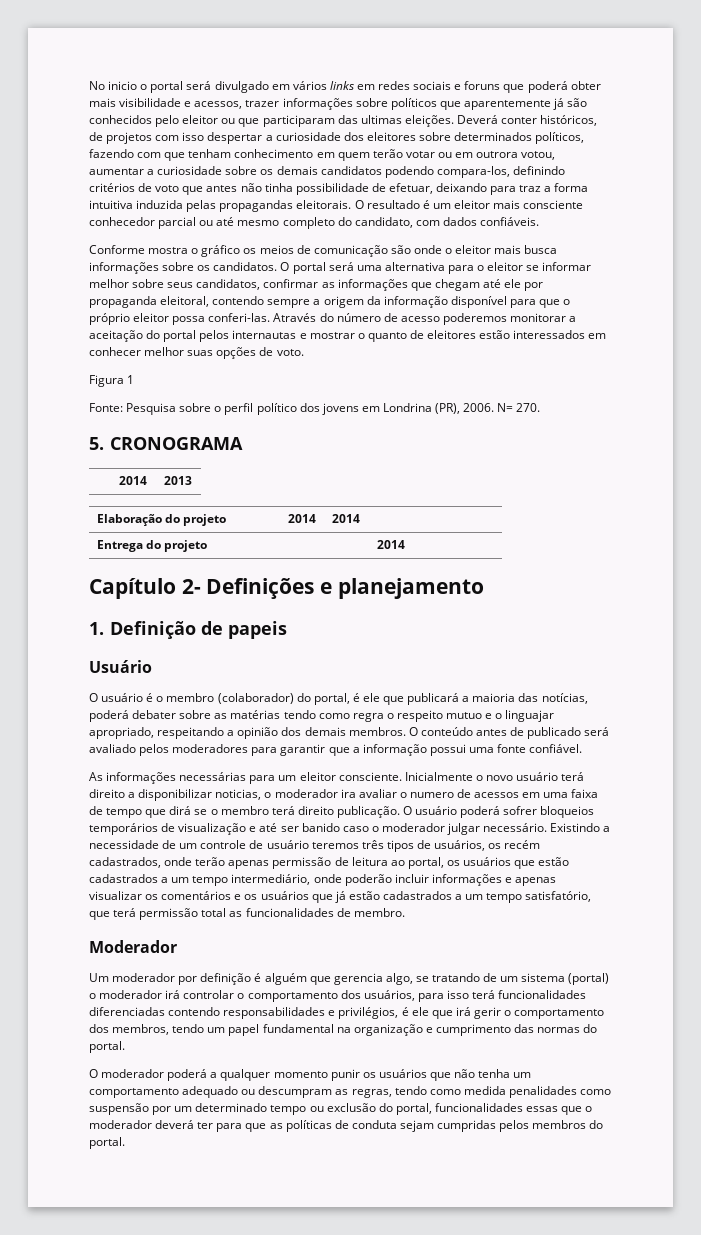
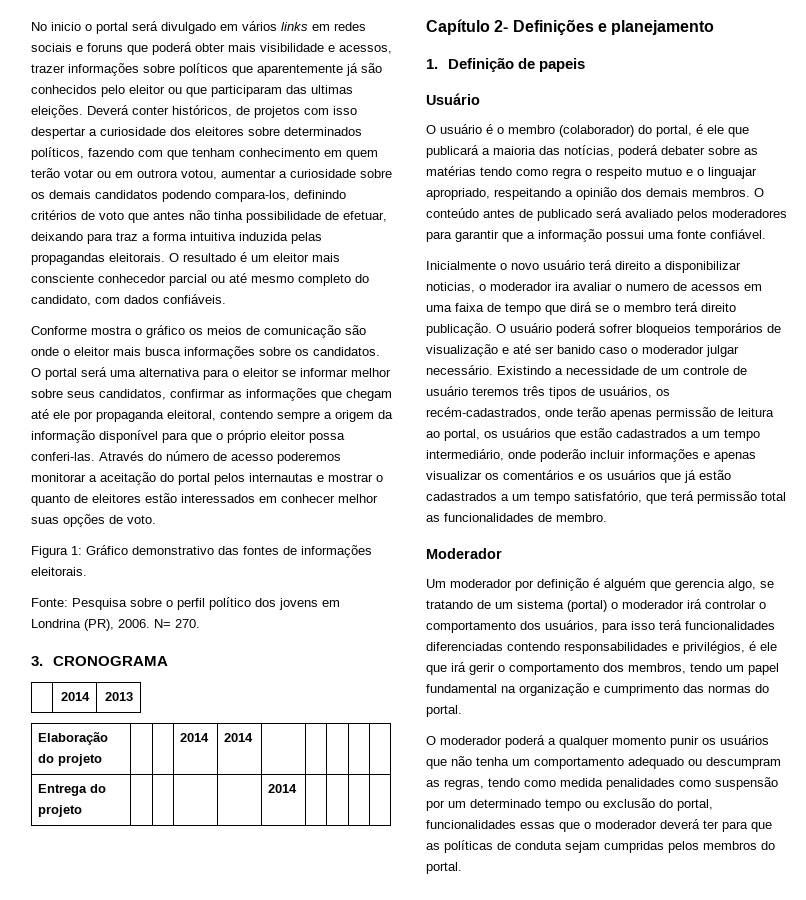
- Figura 1
+ Figura 1: Gráfico demonstrativo das fontes de informações eleitorais.
- 5. CRONOGRAMA
+ 3. CRONOGRAMA
- As informações necessárias para um eleitor consciente.
- Existindo a necessidade de um controle de usuário teremos três tipos de usuários, os recém cadastrados, onde terão apenas permissão de leitura ao portal, os usuários que estão cadastrados a um tempo intermediário, onde poderão incluir informações e apenas visualizar os comentários e os usuários que já estão cadastrados a um tempo satisfatório, que terá permissão total as funcionalidades de membro.
+ Existindo a necessidade de um controle de usuário teremos três tipos de usuários, os recém-cadastrados, onde terão apenas permissão de leitura ao portal, os usuários que estão cadastrados a um tempo intermediário, onde poderão incluir informações e apenas visualizar os comentários e os usuários que já estão cadastrados a um tempo satisfatório, que terá permissão total as funcionalidades de membro.

